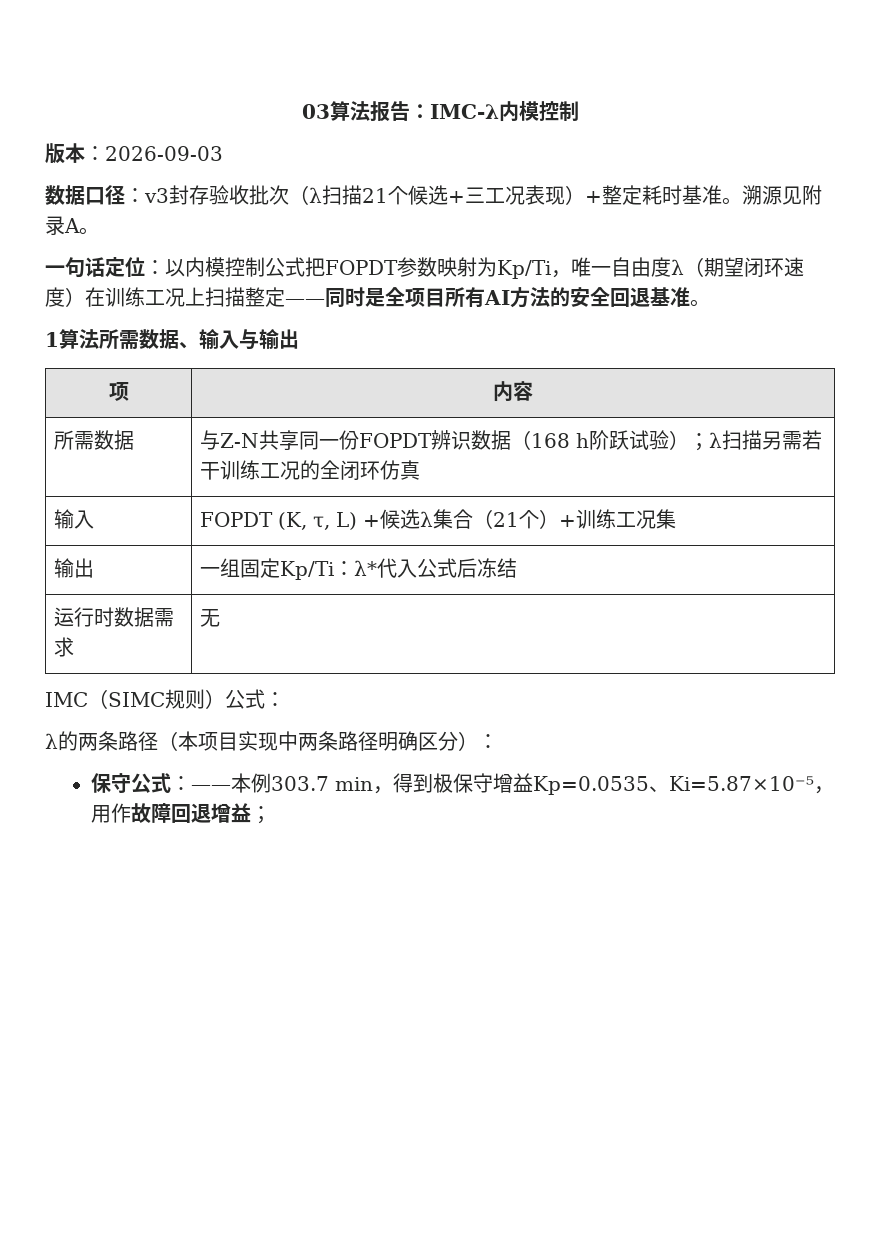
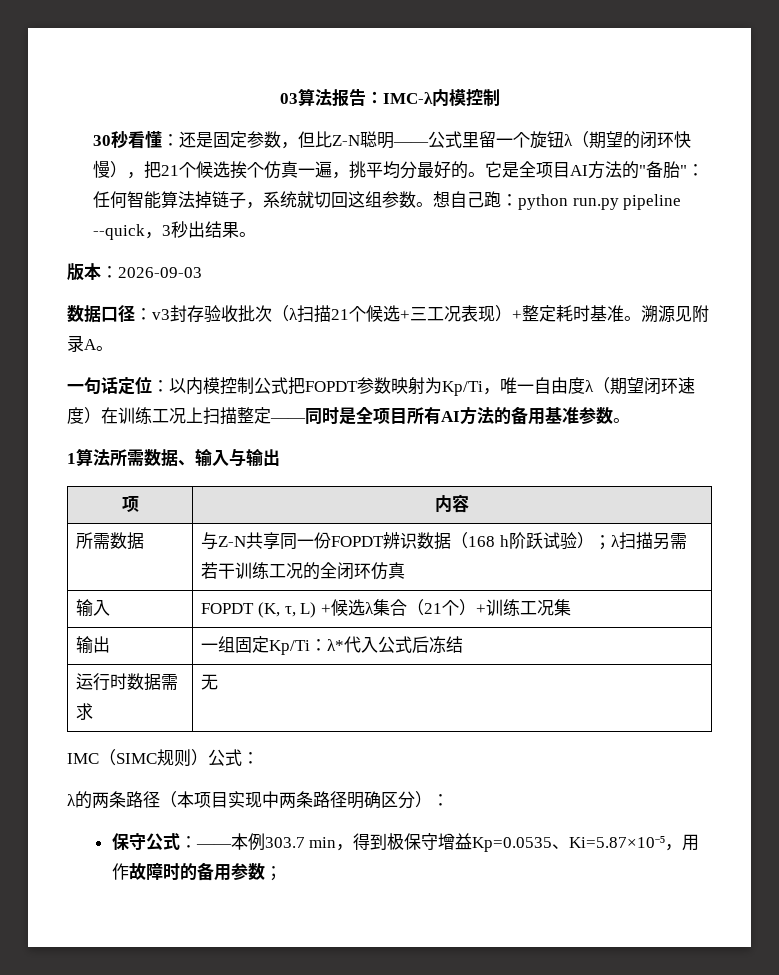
+ 30秒看懂：还是固定参数，但比Z-N聪明——公式里留一个旋钮λ（期望的闭环快慢），把21个候选挨个仿真一遍，挑平均分最好的。它是全项目AI方法的"备胎"：任何智能算法掉链子，系统就切回这组参数。想自己跑：python run.py pipeline --quick，3秒出结果。
- 一句话定位：以内模控制公式把FOPDT参数映射为Kp/Ti，唯一自由度λ（期望闭环速度）在训练工况上扫描整定——同时是全项目所有AI方法的安全回退基准。
+ 一句话定位：以内模控制公式把FOPDT参数映射为Kp/Ti，唯一自由度λ（期望闭环速度）在训练工况上扫描整定——同时是全项目所有AI方法的备用基准参数。
- 保守公式：——本例303.7 min，得到极保守增益Kp=0.0535、Ki=5.87×10⁻⁵，用作故障回退增益；
+ 保守公式：——本例303.7 min，得到极保守增益Kp=0.0535、Ki=5.87×10⁻⁵，用作故障时的备用参数；

